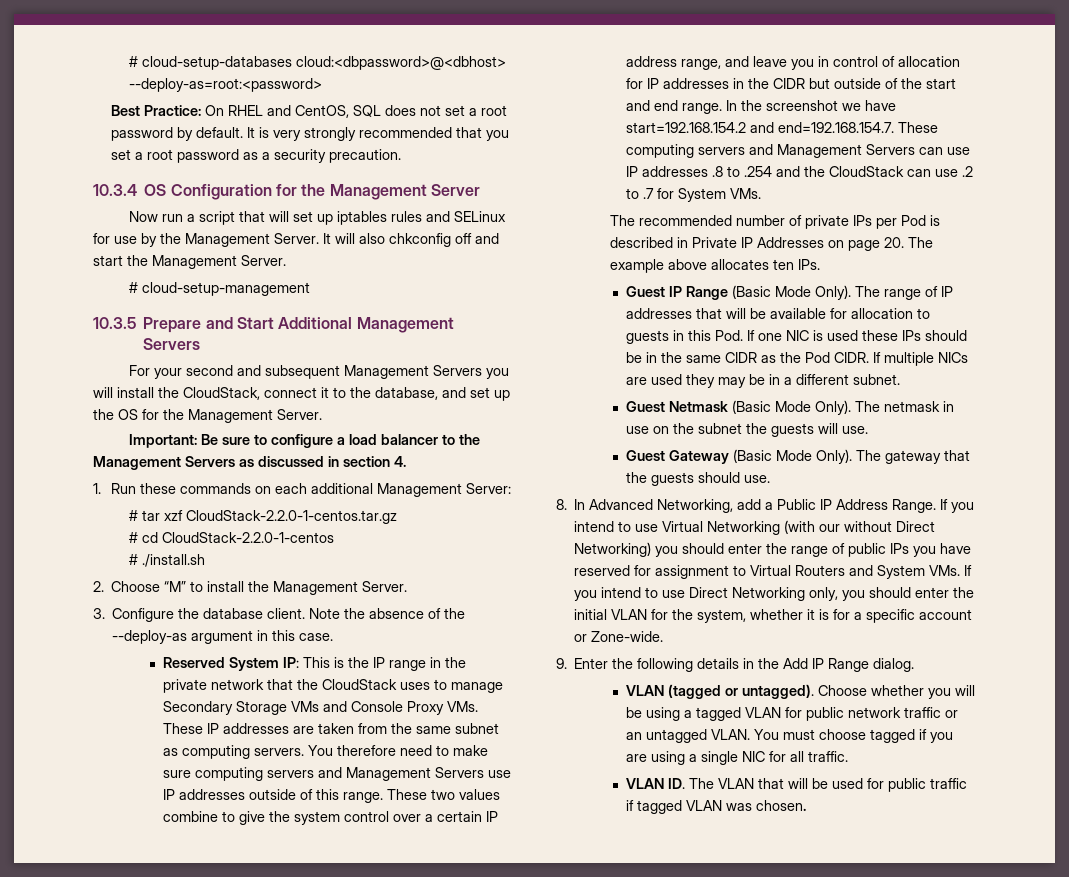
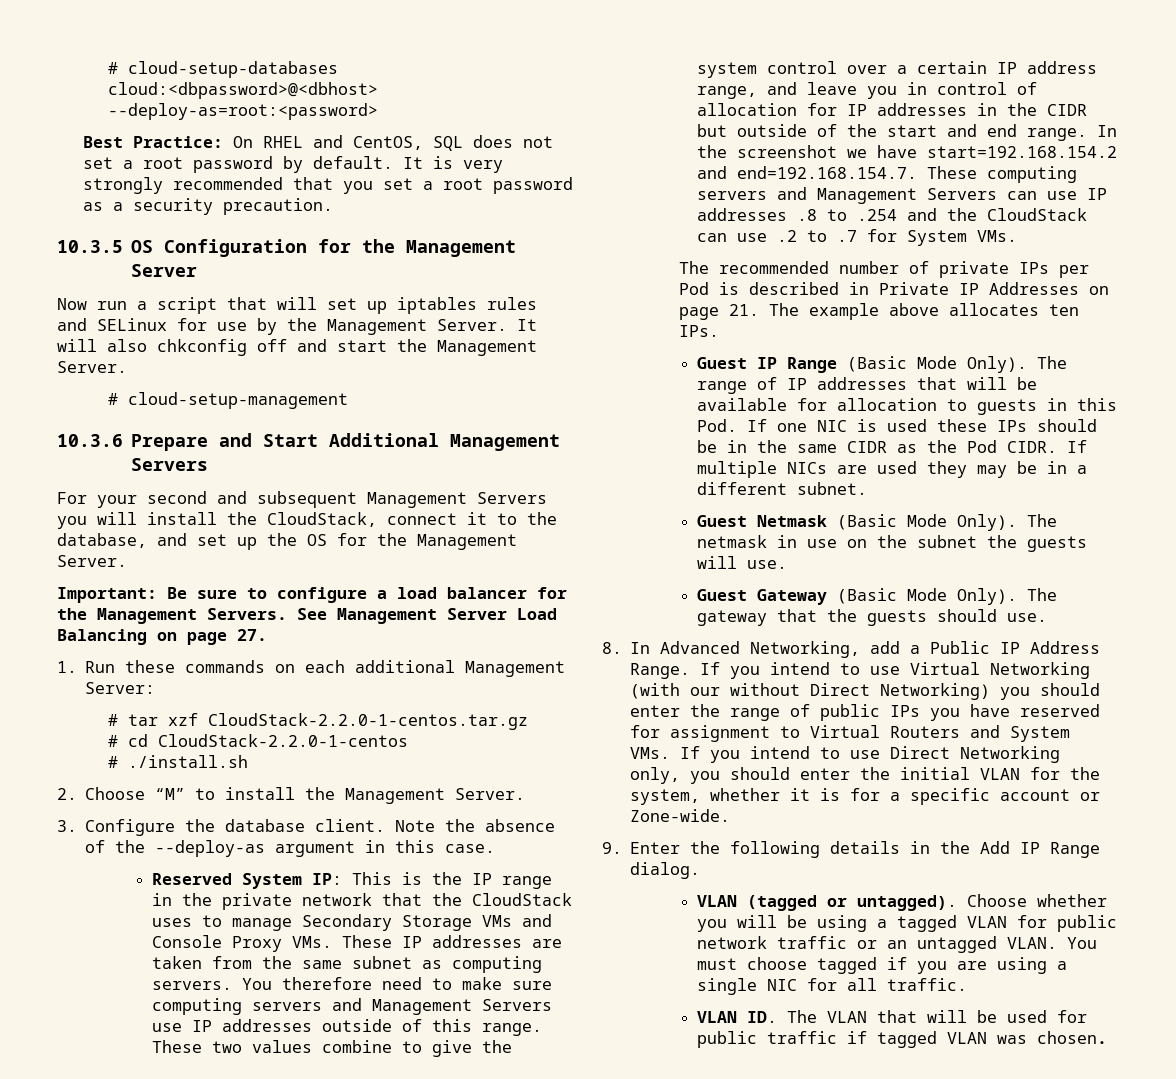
- 10.3.4 OS Configuration for the Management Server
+ 10.3.5 OS Configuration for the Management Server
- 10.3.5 Prepare and Start Additional Management Servers
+ 10.3.6 Prepare and Start Additional Management Servers
- Important: Be sure to configure a load balancer to the Management Servers as discussed in section 4.
+ Important: Be sure to configure a load balancer for the Management Servers. See Management Server Load Balancing on page 27.
- The recommended number of private IPs per Pod is described in Private IP Addresses on page 20. The example above allocates ten IPs.
+ The recommended number of private IPs per Pod is described in Private IP Addresses on page 21. The example above allocates ten IPs.

